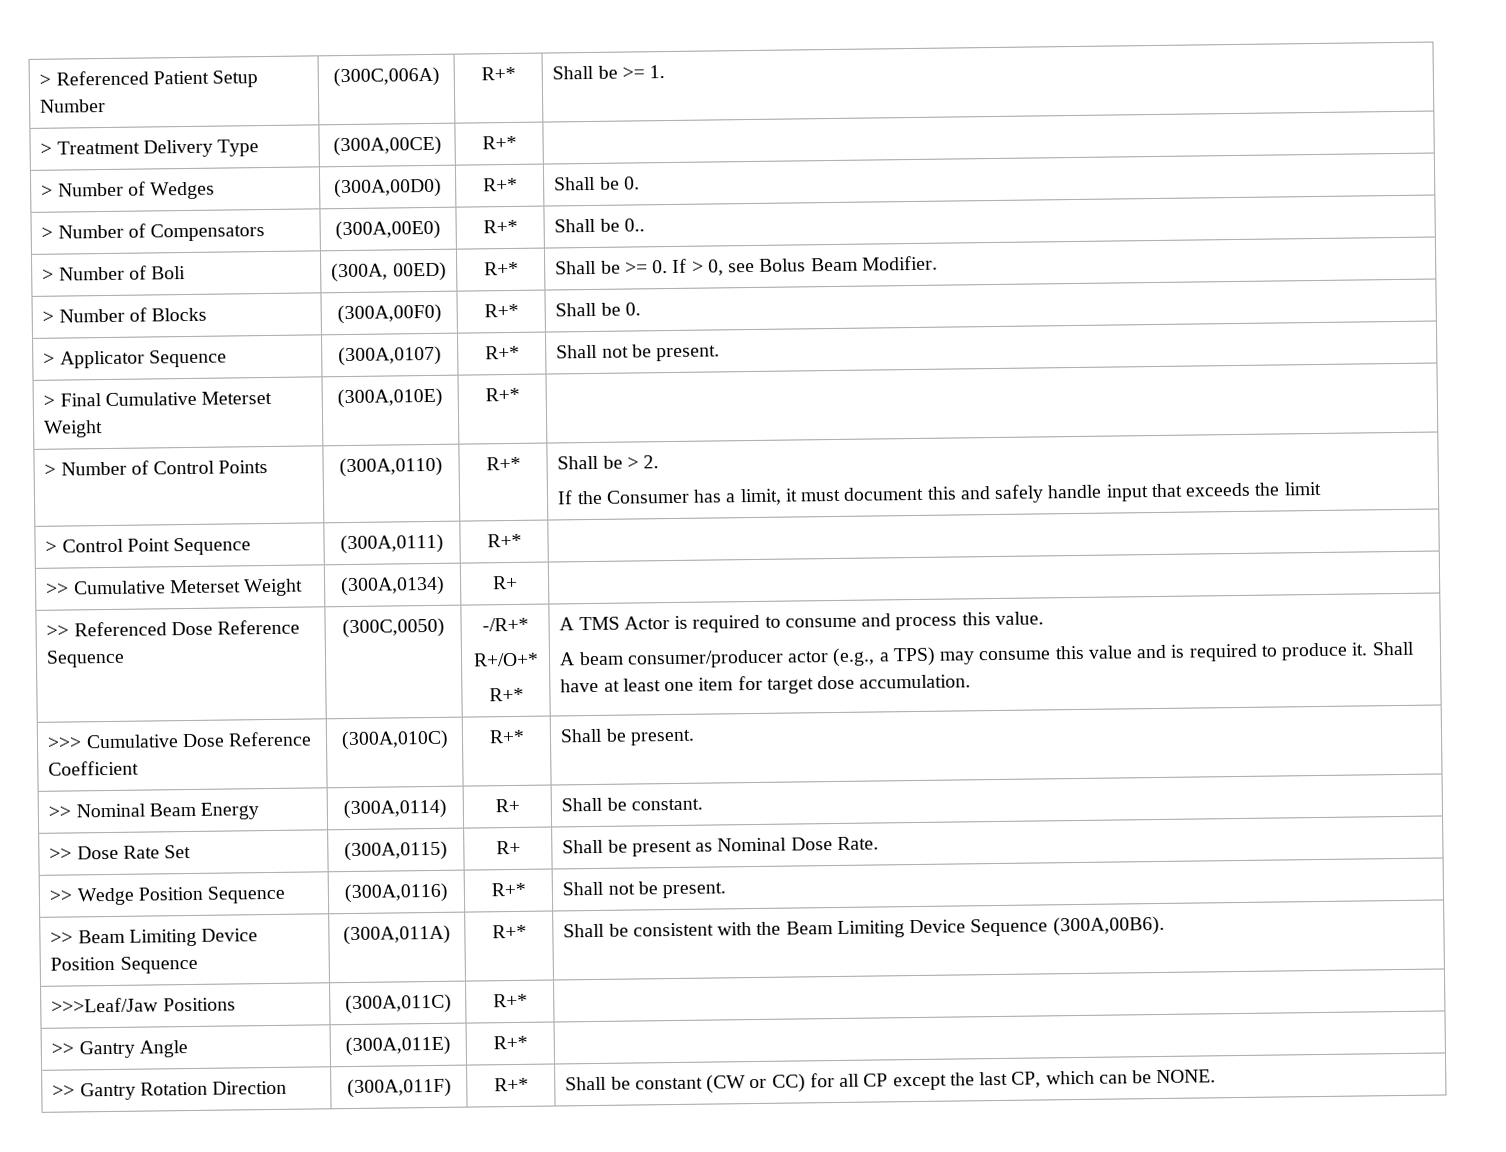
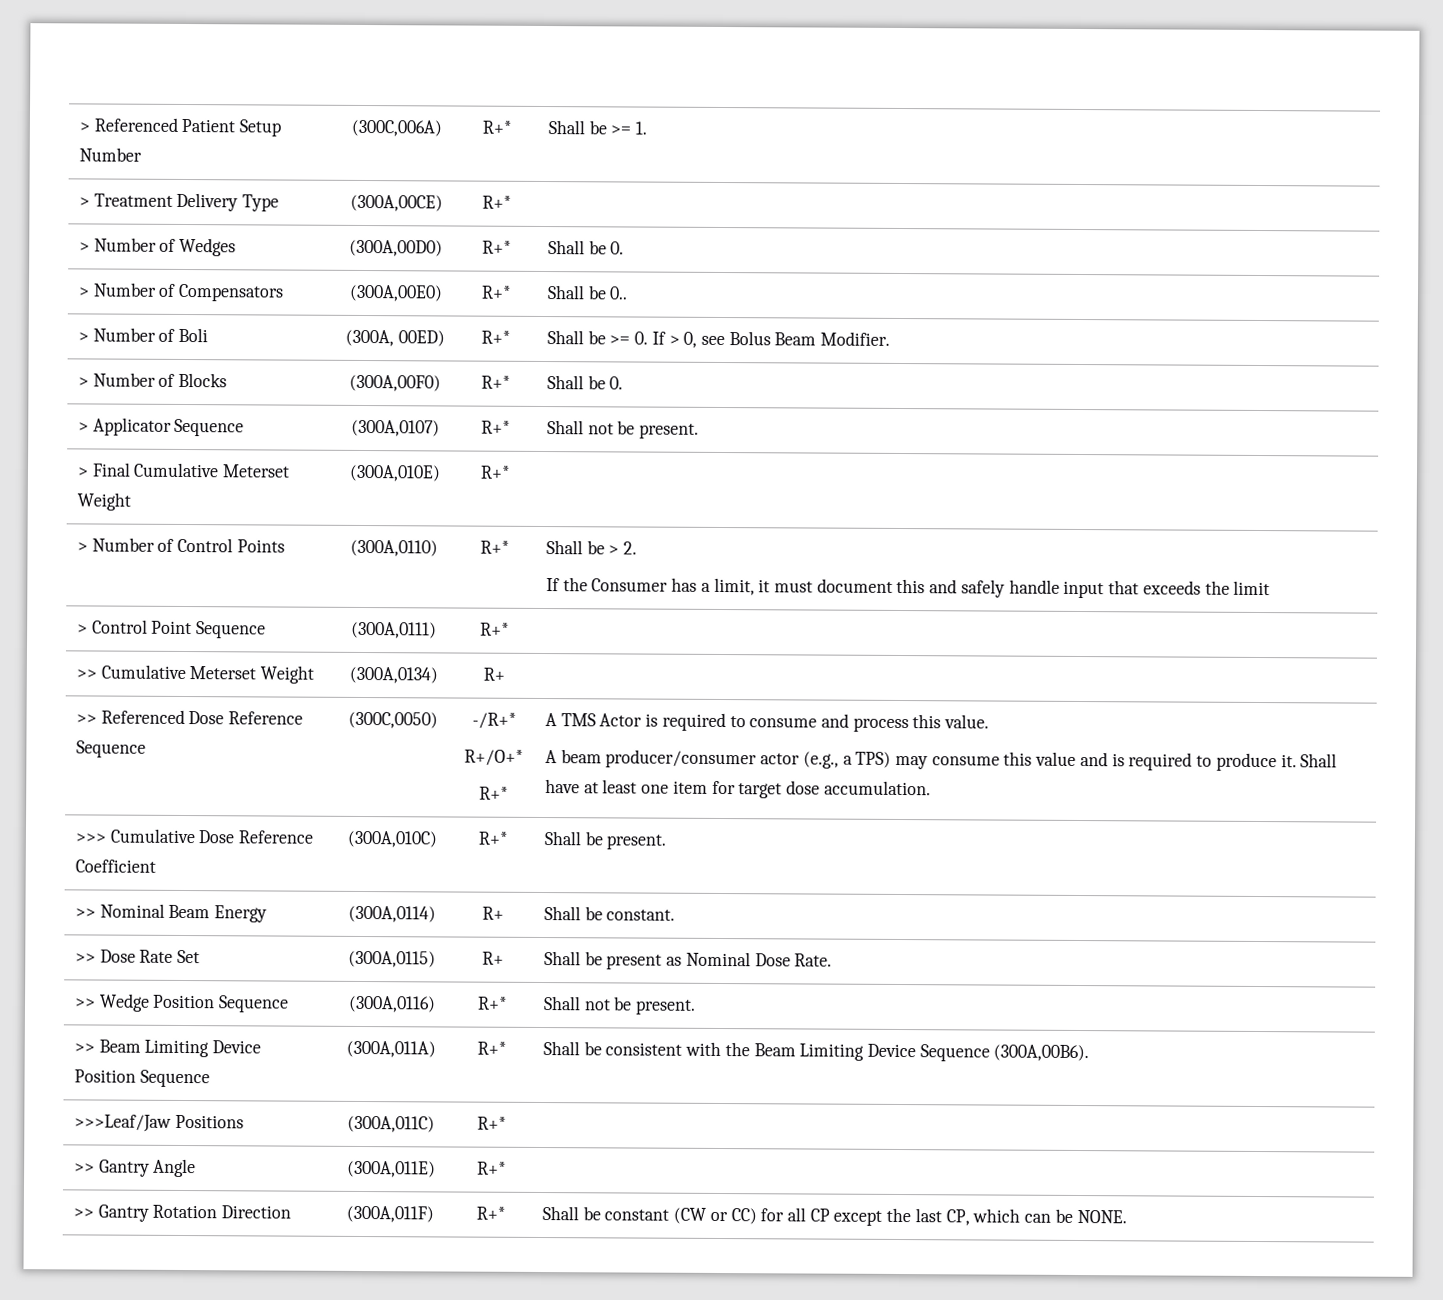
- A beam consumer/producer actor (e.g., a TPS) may consume this value and is required to produce it.
+ A beam producer/consumer actor (e.g., a TPS) may consume this value and is required to produce it.

